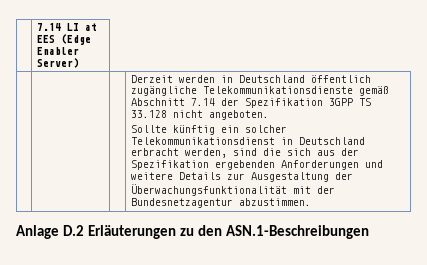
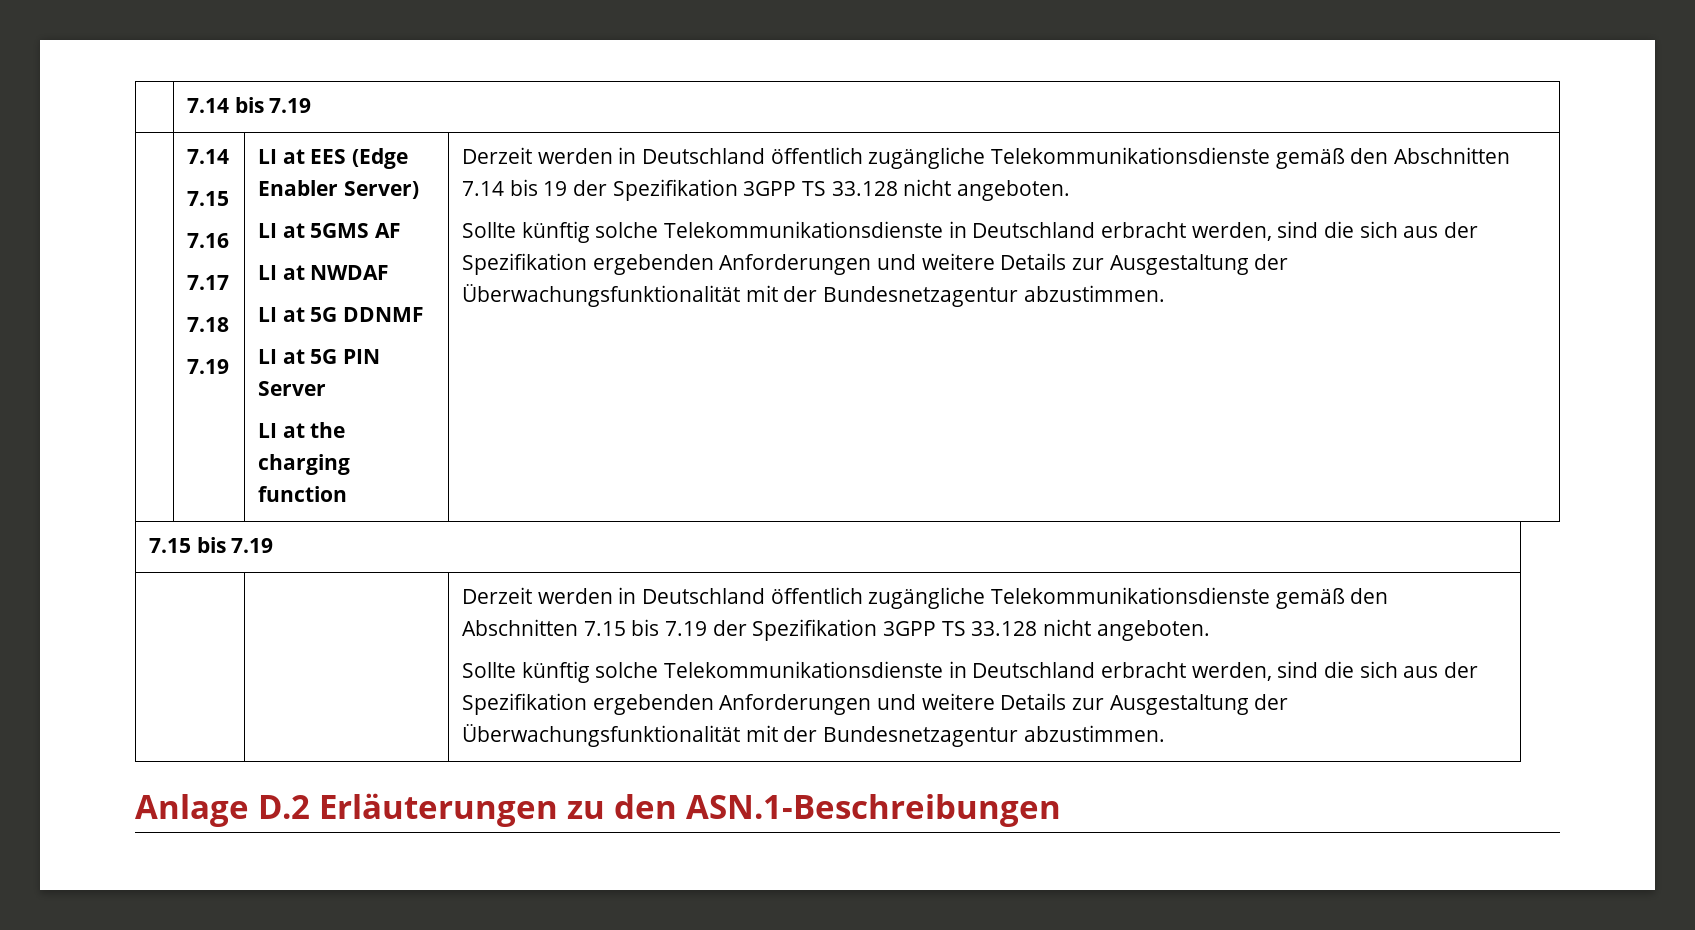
- | 7.14 LI at EES (Edge Enabler Server)
+ | 7.14 bis 7.19
+ | 7.14
+ 7.15
+ 7.16
+ 7.17
+ 7.18
+ 7.19 | LI at EES (Edge Enabler Server)
- Derzeit werden in Deutschland öffentlich zugängliche Telekommunikationsdienste gemäß Abschnitt 7.14 der Spezifikation 3GPP TS 33.128 nicht angeboten.
- Sollte künftig ein solcher Telekommunikationsdienst in Deutschland erbracht werden, sind die sich aus der Spezifikation ergebenden Anforderungen und weitere Details zur Ausgestaltung der Überwachungsfunktionalität mit der Bundesnetzagentur abzustimmen.
+ LI at 5GMS AF
+ LI at NWDAF
+ LI at 5G DDNMF
+ LI at 5G PIN Server
+ LI at the charging function | Derzeit werden in Deutschland öffentlich zugängliche Telekommunikationsdienste gemäß den Abschnitten 7.14 bis 19 der Spezifikation 3GPP TS 33.128 nicht angeboten.
+ Sollte künftig solche Telekommunikationsdienste in Deutschland erbracht werden, sind die sich aus der Spezifikation ergebenden Anforderungen und weitere Details zur Ausgestaltung der Überwachungsfunktionalität mit der Bundesnetzagentur abzustimmen.
+ 7.15 bis 7.19
+ | | Derzeit werden in Deutschland öffentlich zugängliche Telekommunikationsdienste gemäß den Abschnitten 7.15 bis 7.19 der Spezifikation 3GPP TS 33.128 nicht angeboten.
+ Sollte künftig solche Telekommunikationsdienste in Deutschland erbracht werden, sind die sich aus der Spezifikation ergebenden Anforderungen und weitere Details zur Ausgestaltung der Überwachungsfunktionalität mit der Bundesnetzagentur abzustimmen.

